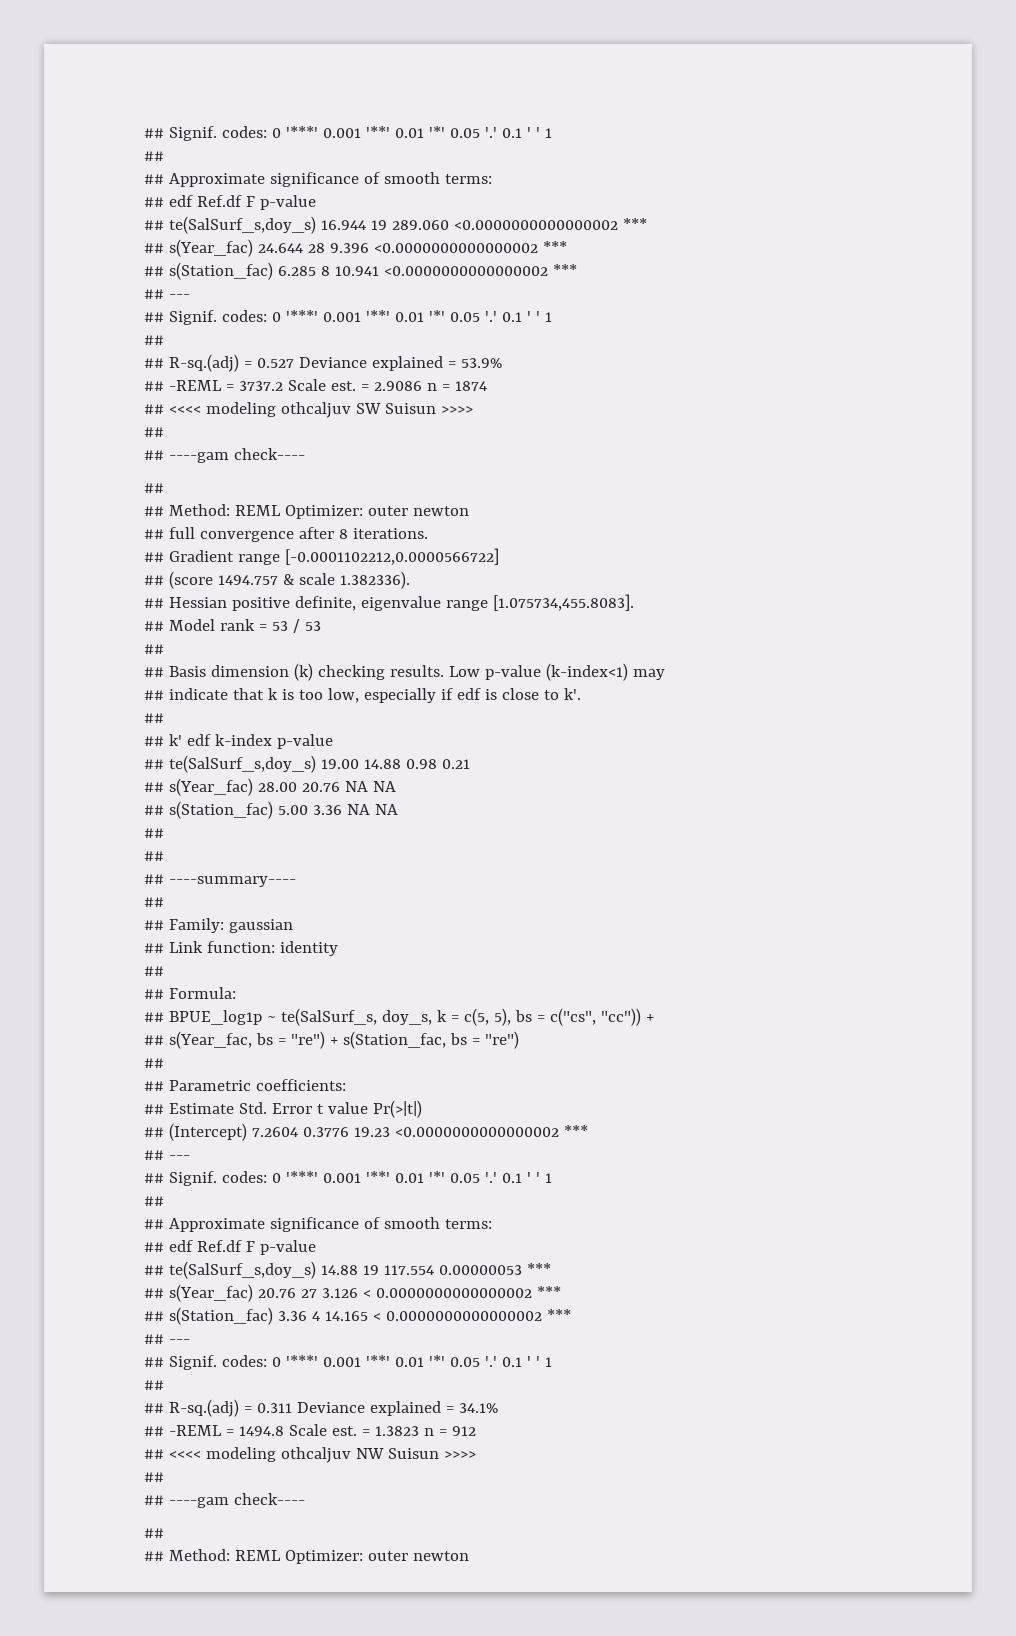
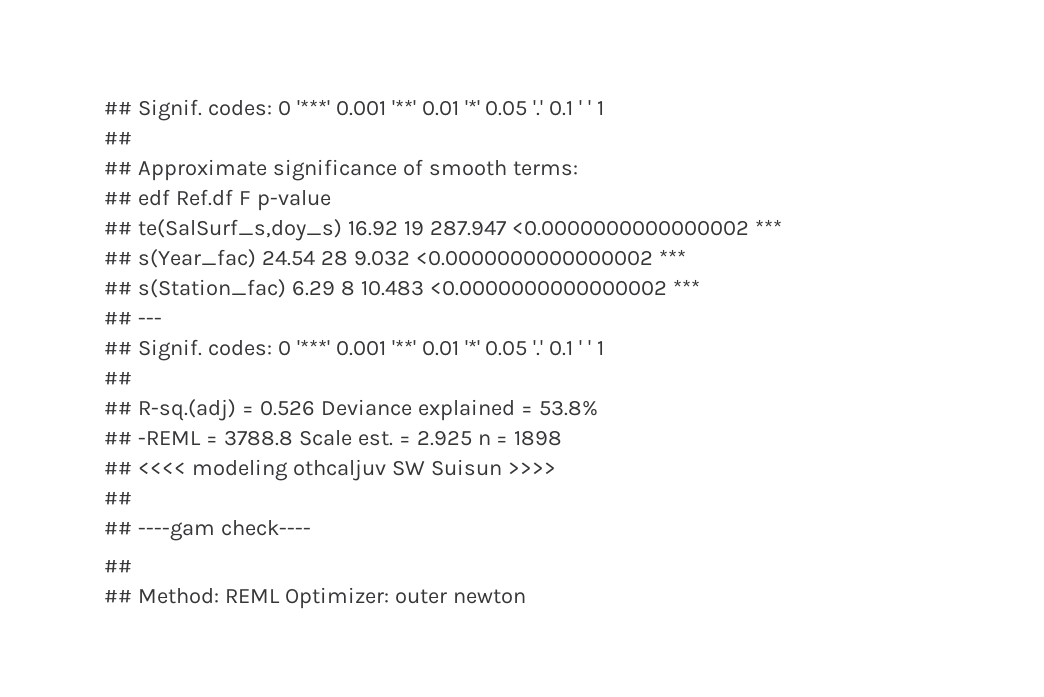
- ## te(SalSurf_s,doy_s) 16.944 19 289.060 <0.0000000000000002 ***
+ ## te(SalSurf_s,doy_s) 16.92 19 287.947 <0.0000000000000002 ***
- ## s(Year_fac) 24.644 28 9.396 <0.0000000000000002 ***
+ ## s(Year_fac) 24.54 28 9.032 <0.0000000000000002 ***
- ## s(Station_fac) 6.285 8 10.941 <0.0000000000000002 ***
+ ## s(Station_fac) 6.29 8 10.483 <0.0000000000000002 ***
- ## R-sq.(adj) = 0.527 Deviance explained = 53.9%
- ## -REML = 3737.2 Scale est. = 2.9086 n = 1874
+ ## R-sq.(adj) = 0.526 Deviance explained = 53.8%
+ ## -REML = 3788.8 Scale est. = 2.925 n = 1898
- ## full convergence after 8 iterations.
- ## Gradient range [-0.0001102212,0.0000566722]
- ## (score 1494.757 & scale 1.382336).
- ## Hessian positive definite, eigenvalue range [1.075734,455.8083].
- ## Model rank = 53 / 53
- ##
- ## Basis dimension (k) checking results. Low p-value (k-index<1) may
- ## indicate that k is too low, especially if edf is close to k'.
- ##
- ## k' edf k-index p-value
- ## te(SalSurf_s,doy_s) 19.00 14.88 0.98 0.21
- ## s(Year_fac) 28.00 20.76 NA NA
- ## s(Station_fac) 5.00 3.36 NA NA
- ##
- ##
- ## ----summary----
- ##
- ## Family: gaussian
- ## Link function: identity
- ##
- ## Formula:
- ## BPUE_log1p ~ te(SalSurf_s, doy_s, k = c(5, 5), bs = c("cs", "cc")) +
- ## s(Year_fac, bs = "re") + s(Station_fac, bs = "re")
- ##
- ## Parametric coefficients:
- ## Estimate Std. Error t value Pr(>|t|)
- ## (Intercept) 7.2604 0.3776 19.23 <0.0000000000000002 ***
- ## ---
- ## Signif. codes: 0 '***' 0.001 '**' 0.01 '*' 0.05 '.' 0.1 ' ' 1
- ##
- ## Approximate significance of smooth terms:
- ## edf Ref.df F p-value
- ## te(SalSurf_s,doy_s) 14.88 19 117.554 0.00000053 ***
- ## s(Year_fac) 20.76 27 3.126 < 0.0000000000000002 ***
- ## s(Station_fac) 3.36 4 14.165 < 0.0000000000000002 ***
- ## ---
- ## Signif. codes: 0 '***' 0.001 '**' 0.01 '*' 0.05 '.' 0.1 ' ' 1
- ##
- ## R-sq.(adj) = 0.311 Deviance explained = 34.1%
- ## -REML = 1494.8 Scale est. = 1.3823 n = 912
- ## <<<< modeling othcaljuv NW Suisun >>>>
- ##
- ## ----gam check----
- ##
- ## Method: REML Optimizer: outer newton

